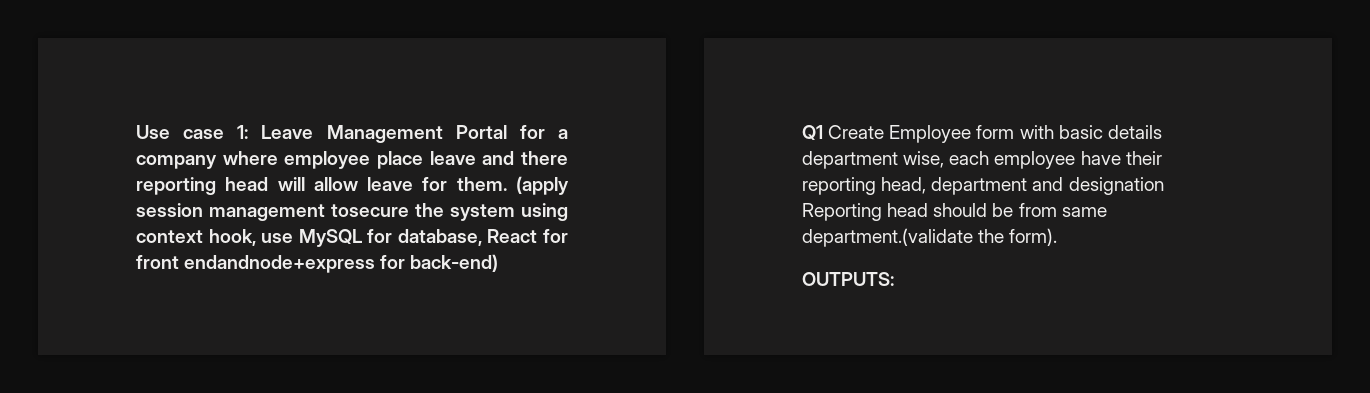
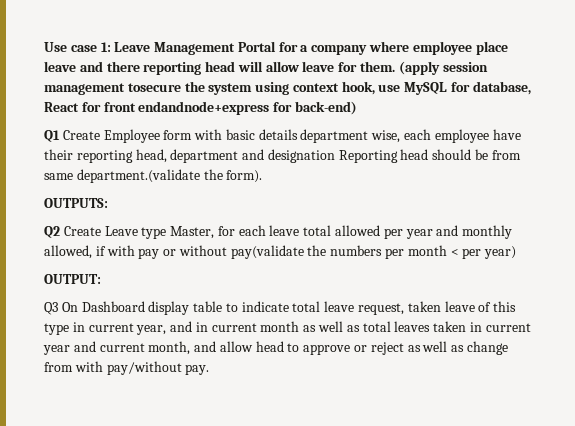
+ Q2 Create Leave type Master, for each leave total allowed per year and monthly allowed, if with pay or without pay(validate the numbers per month < per year)
+ OUTPUT:
+ Q3 On Dashboard display table to indicate total leave request, taken leave of this type in current year, and in current month as well as total leaves taken in current year and current month, and allow head to approve or reject as well as change from with pay/without pay.

